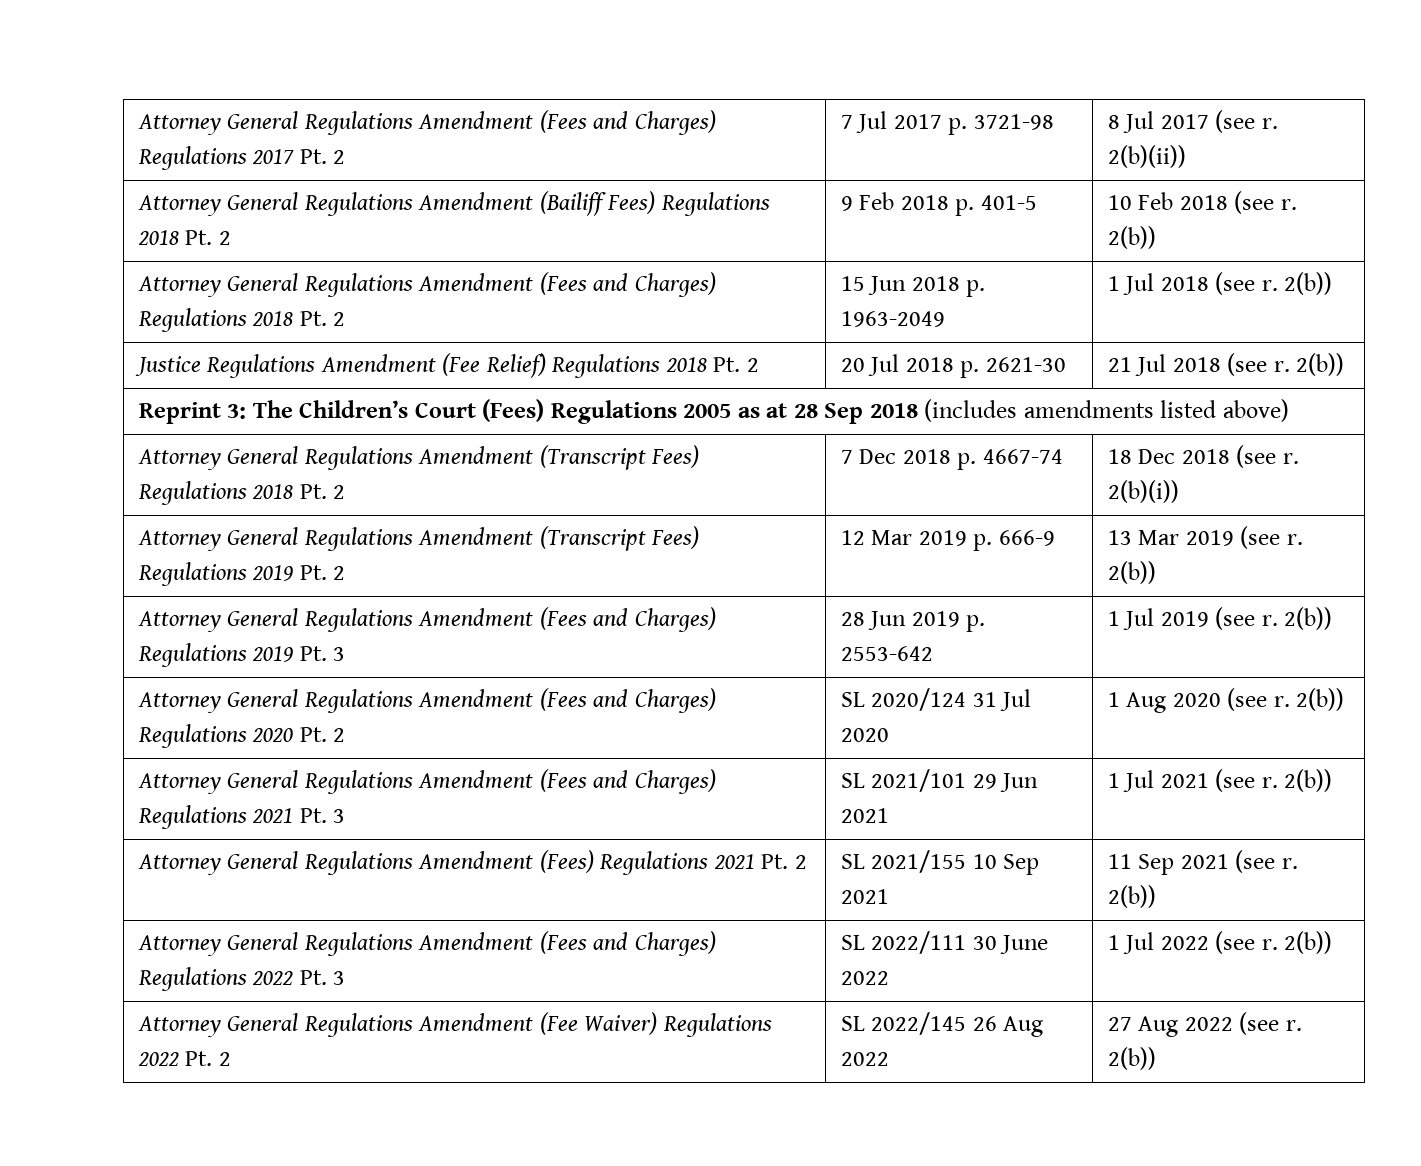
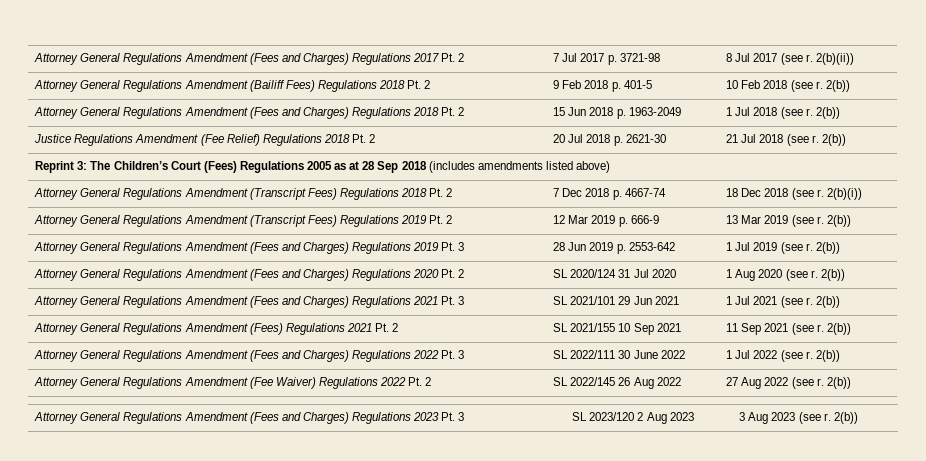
+ Attorney General Regulations Amendment (Fees and Charges) Regulations 2023 Pt. 3 | SL 2023/120 2 Aug 2023 | 3 Aug 2023 (see r. 2(b))

